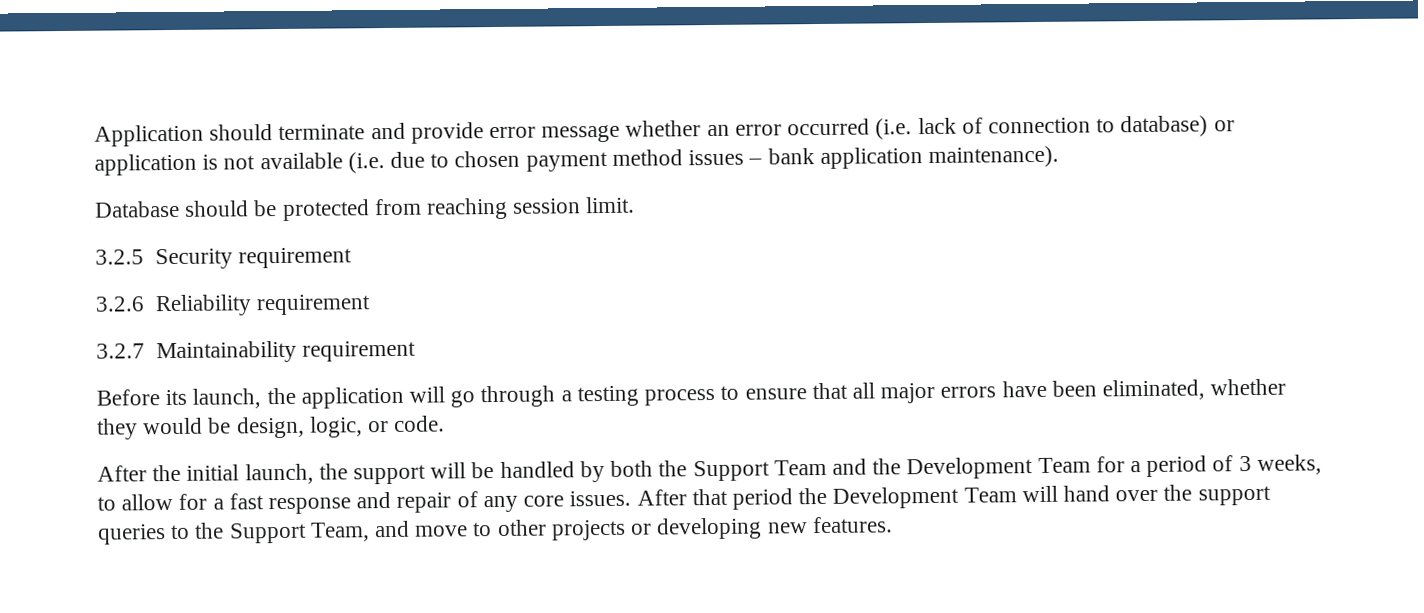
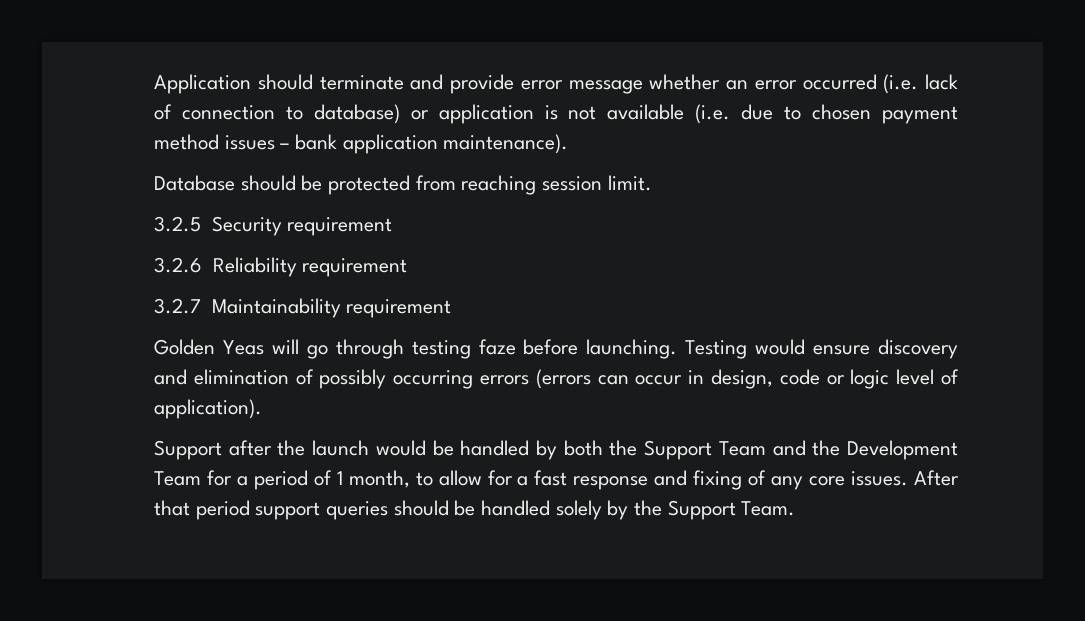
- Before its launch, the application will go through a testing process to ensure that all major errors have been eliminated, whether they would be design, logic, or code.
- After the initial launch, the support will be handled by both the Support Team and the Development Team for a period of 3 weeks, to allow for a fast response and repair of any core issues.
+ Golden Yeas will go through testing faze before launching. Testing would ensure discovery and elimination of possibly occurring errors (errors can occur in design, code or logic level of application).
+ Support after the launch would be handled by both the Support Team and the Development Team for a period of 1 month, to allow for a fast response and fixing of any core issues.
- After that period the Development Team will hand over the support queries to the Support Team, and move to other projects or developing new features.
+ After that period support queries should be handled solely by the Support Team.

